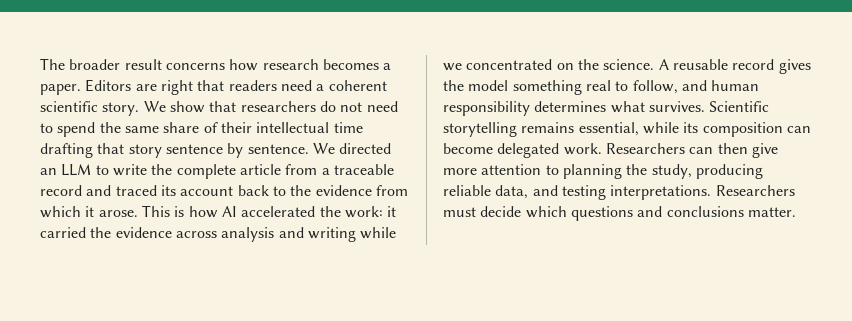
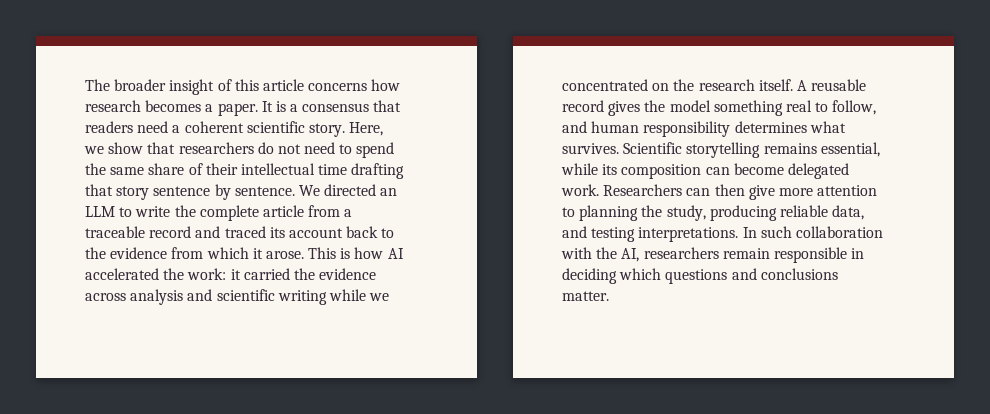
- The broader result concerns how research becomes a paper.
+ The broader insight of this article concerns how research becomes a paper.
- Editors are right that readers need a coherent scientific story.
+ It is a consensus that readers need a coherent scientific story.
- We show that researchers do not need to spend the same share of their intellectual time drafting that story sentence by sentence.
+ Here, we show that researchers do not need to spend the same share of their intellectual time drafting that story sentence by sentence.
- This is how AI accelerated the work: it carried the evidence across analysis and writing while we concentrated on the science.
+ This is how AI accelerated the work: it carried the evidence across analysis and scientific writing while we concentrated on the research itself.
- Researchers must decide which questions and conclusions matter.
+ In such collaboration with the AI, researchers remain responsible in deciding which questions and conclusions matter.

